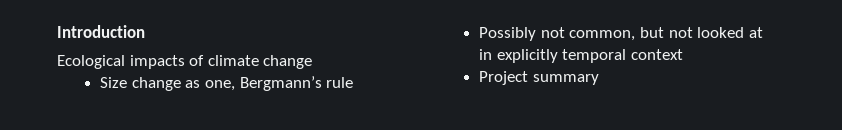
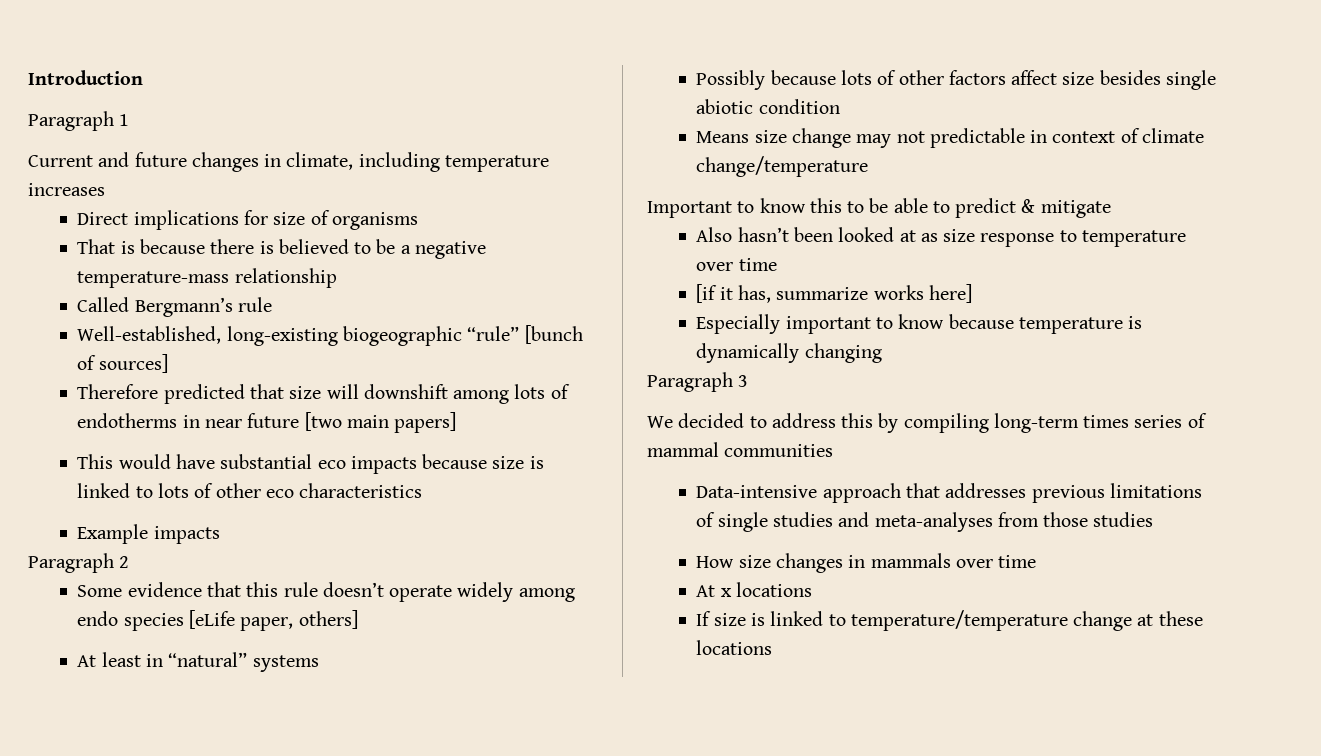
- Ecological impacts of climate change
- Size change as one, Bergmann’s rule
- Possibly not common, but not looked at in explicitly temporal context
- Project summary
+ Paragraph 1
+ Current and future changes in climate, including temperature increases
+ Direct implications for size of organisms
+ That is because there is believed to be a negative temperature-mass relationship
+ Called Bergmann’s rule
+ Well-established, long-existing biogeographic “rule” [bunch of sources]
+ Therefore predicted that size will downshift among lots of endotherms in near future [two main papers]
+ This would have substantial eco impacts because size is linked to lots of other eco characteristics
+ Example impacts
+ Paragraph 2
+ Some evidence that this rule doesn’t operate widely among endo species [eLife paper, others]
+ At least in “natural” systems
+ Possibly because lots of other factors affect size besides single abiotic condition
+ Means size change may not predictable in context of climate change/temperature
+ Important to know this to be able to predict & mitigate
+ Also hasn’t been looked at as size response to temperature over time
+ [if it has, summarize works here]
+ Especially important to know because temperature is dynamically changing
+ Paragraph 3
+ We decided to address this by compiling long-term times series of mammal communities
+ Data-intensive approach that addresses previous limitations of single studies and meta-analyses from those studies
+ How size changes in mammals over time
+ At x locations
+ If size is linked to temperature/temperature change at these locations

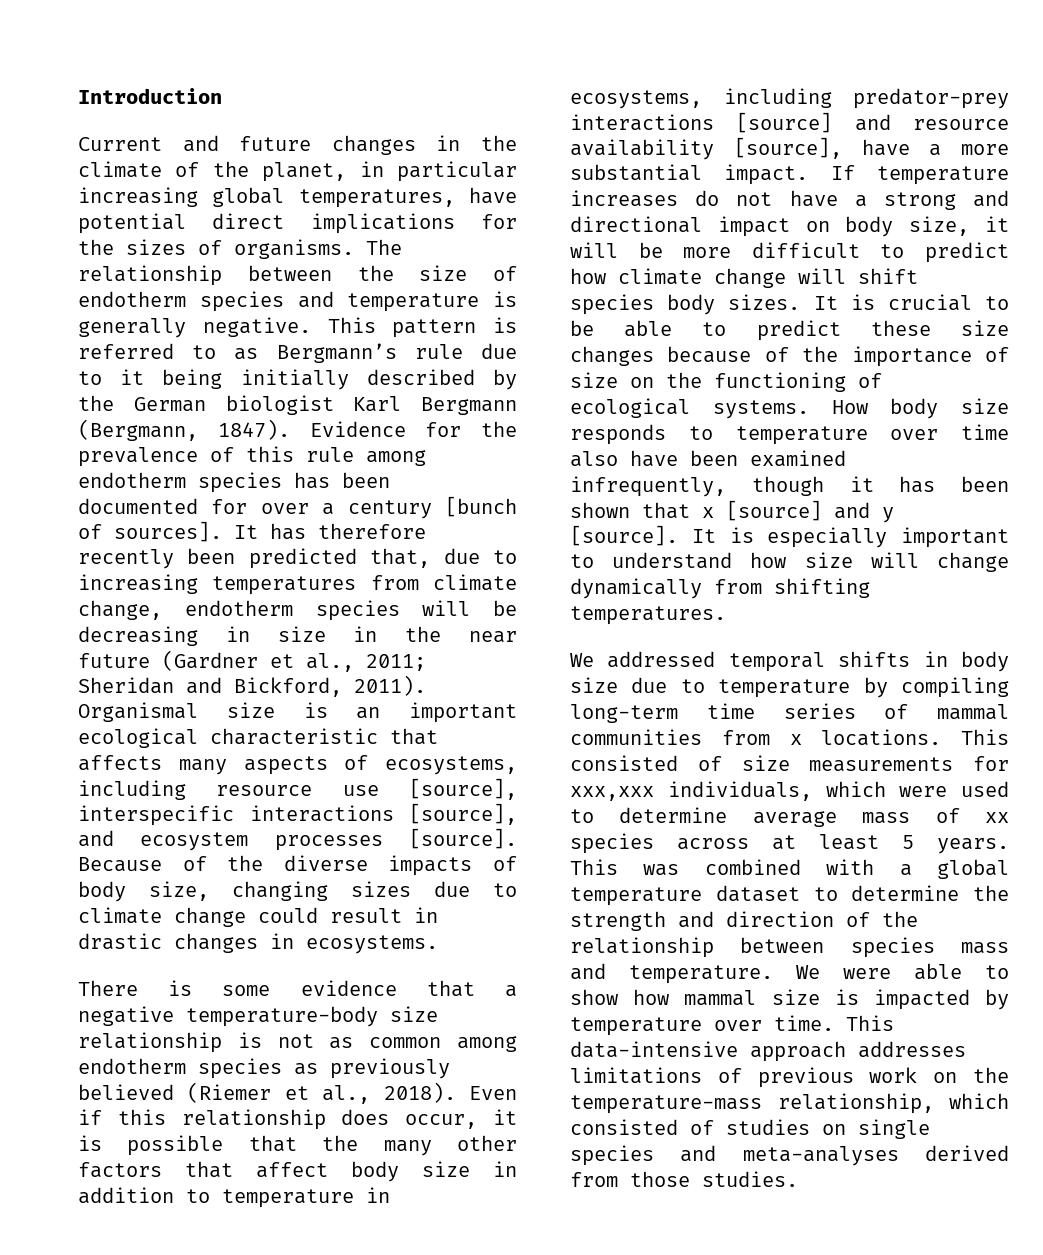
- Paragraph 1
- Current and future changes in climate, including temperature increases
- Direct implications for size of organisms
- That is because there is believed to be a negative temperature-mass relationship
- Called Bergmann’s rule
- Well-established, long-existing biogeographic “rule” [bunch of sources]
- Therefore predicted that size will downshift among lots of endotherms in near future [two main papers]
- This would have substantial eco impacts because size is linked to lots of other eco characteristics
- Example impacts
- Paragraph 2
- Some evidence that this rule doesn’t operate widely among endo species [eLife paper, others]
- At least in “natural” systems
- Possibly because lots of other factors affect size besides single abiotic condition
- Means size change may not predictable in context of climate change/temperature
- Important to know this to be able to predict & mitigate
- Also hasn’t been looked at as size response to temperature over time
- [if it has, summarize works here]
- Especially important to know because temperature is dynamically changing
- Paragraph 3
- We decided to address this by compiling long-term times series of mammal communities
- Data-intensive approach that addresses previous limitations of single studies and meta-analyses from those studies
- How size changes in mammals over time
- At x locations
- If size is linked to temperature/temperature change at these locations
+ Current and future changes in the climate of the planet, in particular increasing global temperatures, have potential direct implications for the sizes of organisms. The relationship between the size of endotherm species and temperature is generally negative. This pattern is referred to as Bergmann’s rule due to it being initially described by the German biologist Karl Bergmann (Bergmann, 1847). Evidence for the prevalence of this rule among endotherm species has been documented for over a century [bunch of sources]. It has therefore recently been predicted that, due to increasing temperatures from climate change, endotherm species will be decreasing in size in the near future (Gardner et al., 2011; Sheridan and Bickford, 2011). Organismal size is an important ecological characteristic that affects many aspects of ecosystems, including resource use [source], interspecific interactions [source], and ecosystem processes [source]. Because of the diverse impacts of body size, changing sizes due to climate change could result in drastic changes in ecosystems.
+ There is some evidence that a negative temperature-body size relationship is not as common among endotherm species as previously believed (Riemer et al., 2018). Even if this relationship does occur, it is possible that the many other factors that affect body size in addition to temperature in ecosystems, including predator-prey interactions [source] and resource availability [source], have a more substantial impact. If temperature increases do not have a strong and directional impact on body size, it will be more difficult to predict how climate change will shift species body sizes. It is crucial to be able to predict these size changes because of the importance of size on the functioning of ecological systems. How body size responds to temperature over time also have been examined infrequently, though it has been shown that x [source] and y [source]. It is especially important to understand how size will change dynamically from shifting temperatures.
+ We addressed temporal shifts in body size due to temperature by compiling long-term time series of mammal communities from x locations. This consisted of size measurements for xxx,xxx individuals, which were used to determine average mass of xx species across at least 5 years. This was combined with a global temperature dataset to determine the strength and direction of the relationship between species mass and temperature. We were able to show how mammal size is impacted by temperature over time. This data-intensive approach addresses limitations of previous work on the temperature-mass relationship, which consisted of studies on single species and meta-analyses derived from those studies.

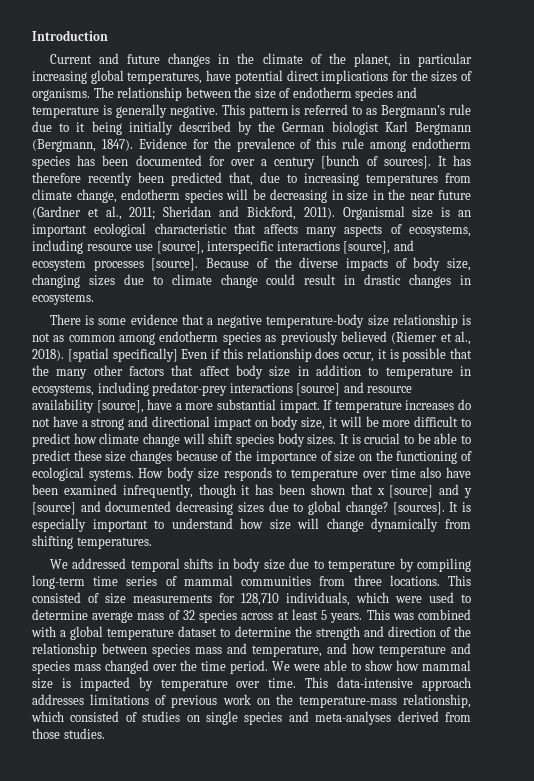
- Even if this relationship does occur, it is possible that the many other factors that affect body size in addition to temperature in ecosystems, including predator-prey interactions [source] and resource availability [source], have a more substantial impact.
+ [spatial specifically] Even if this relationship does occur, it is possible that the many other factors that affect body size in addition to temperature in ecosystems, including predator-prey interactions [source] and resource availability [source], have a more substantial impact.
- How body size responds to temperature over time also have been examined infrequently, though it has been shown that x [source] and y [source].
+ How body size responds to temperature over time also have been examined infrequently, though it has been shown that x [source] and y [source] and documented decreasing sizes due to global change? [sources].
- We addressed temporal shifts in body size due to temperature by compiling long-term time series of mammal communities from x locations.
+ We addressed temporal shifts in body size due to temperature by compiling long-term time series of mammal communities from three locations.
- This consisted of size measurements for xxx,xxx individuals, which were used to determine average mass of xx species across at least 5 years.
+ This consisted of size measurements for 128,710 individuals, which were used to determine average mass of 32 species across at least 5 years.
- This was combined with a global temperature dataset to determine the strength and direction of the relationship between species mass and temperature.
+ This was combined with a global temperature dataset to determine the strength and direction of the relationship between species mass and temperature, and how temperature and species mass changed over the time period.

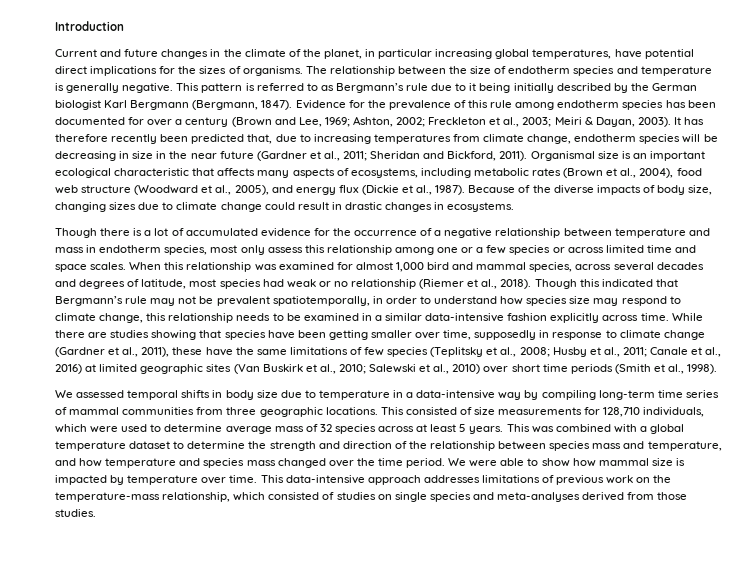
- Evidence for the prevalence of this rule among endotherm species has been documented for over a century [bunch of sources].
+ Evidence for the prevalence of this rule among endotherm species has been documented for over a century (Brown and Lee, 1969; Ashton, 2002; Freckleton et al., 2003; Meiri & Dayan, 2003).
- Organismal size is an important ecological characteristic that affects many aspects of ecosystems, including resource use [source], interspecific interactions [source], and ecosystem processes [source].
+ Organismal size is an important ecological characteristic that affects many aspects of ecosystems, including metabolic rates (Brown et al., 2004), food web structure (Woodward et al., 2005), and energy flux (Dickie et al., 1987).
- There is some evidence that a negative temperature-body size relationship is not as common among endotherm species as previously believed (Riemer et al., 2018). [spatial specifically] Even if this relationship does occur, it is possible that the many other factors that affect body size in addition to temperature in ecosystems, including predator-prey interactions [source] and resource availability [source], have a more substantial impact. If temperature increases do not have a strong and directional impact on body size, it will be more difficult to predict how climate change will shift species body sizes. It is crucial to be able to predict these size changes because of the importance of size on the functioning of ecological systems. How body size responds to temperature over time also have been examined infrequently, though it has been shown that x [source] and y [source] and documented decreasing sizes due to global change? [sources]. It is especially important to understand how size will change dynamically from shifting temperatures.
- We addressed temporal shifts in body size due to temperature by compiling long-term time series of mammal communities from three locations.
+ Though there is a lot of accumulated evidence for the occurrence of a negative relationship between temperature and mass in endotherm species, most only assess this relationship among one or a few species or across limited time and space scales. When this relationship was examined for almost 1,000 bird and mammal species, across several decades and degrees of latitude, most species had weak or no relationship (Riemer et al., 2018). Though this indicated that Bergmann’s rule may not be prevalent spatiotemporally, in order to understand how species size may respond to climate change, this relationship needs to be examined in a similar data-intensive fashion explicitly across time. While there are studies showing that species have been getting smaller over time, supposedly in response to climate change (Gardner et al., 2011), these have the same limitations of few species (Teplitsky et al., 2008; Husby et al., 2011; Canale et al., 2016) at limited geographic sites (Van Buskirk et al., 2010; Salewski et al., 2010) over short time periods (Smith et al., 1998).
+ We assessed temporal shifts in body size due to temperature in a data-intensive way by compiling long-term time series of mammal communities from three geographic locations.

